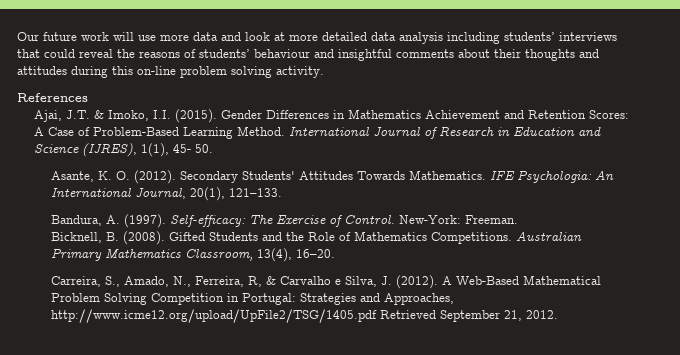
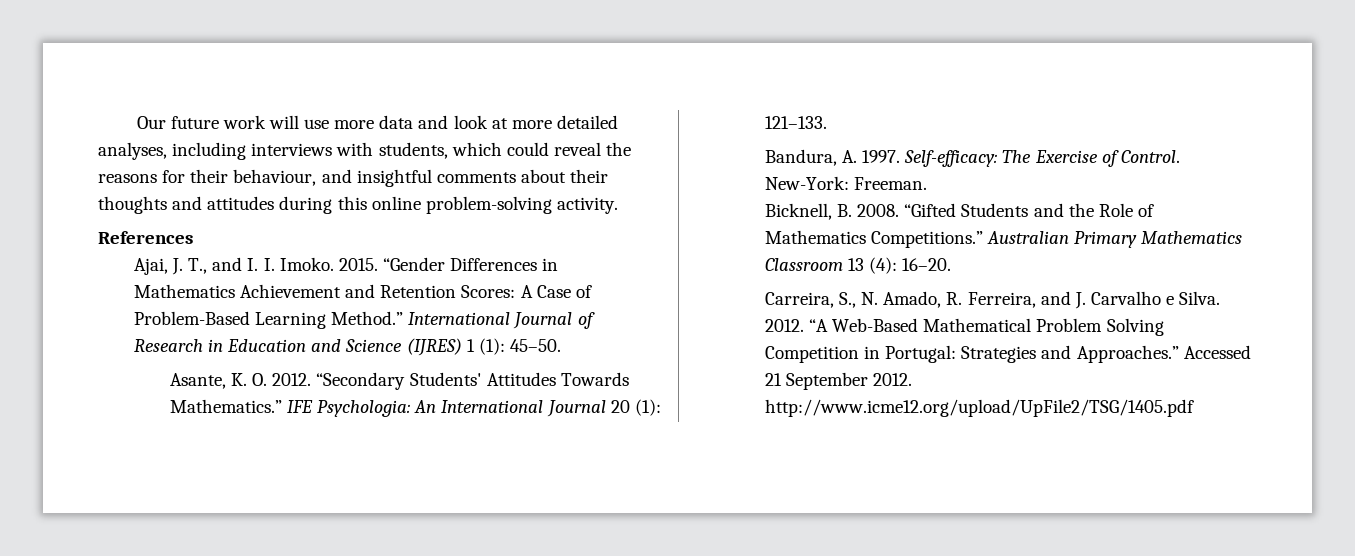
- Our future work will use more data and look at more detailed data analysis including students’ interviews that could reveal the reasons of students’ behaviour and insightful comments about their thoughts and attitudes during this on-line problem solving activity.
+ Our future work will use more data and look at more detailed analyses, including interviews with students, which could reveal the reasons for their behaviour, and insightful comments about their thoughts and attitudes during this online problem-solving activity.
- Ajai, J.T. & Imoko, I.I. (2015). Gender Differences in Mathematics Achievement and Retention Scores: A Case of Problem-Based Learning Method.
+ Ajai, J. T., and I. I. Imoko. 2015. “Gender Differences in Mathematics Achievement and Retention Scores: A Case of Problem-Based Learning Method.”
- International Journal of Research in Education and Science (IJRES), 1(1), 45- 50.
+ International Journal of Research in Education and Science (IJRES) 1 (1): 45–50.
- Asante, K. O. (2012). Secondary Students' Attitudes Towards Mathematics.
+ Asante, K. O. 2012. “Secondary Students' Attitudes Towards Mathematics.”
- IFE Psychologia: An International Journal, 20(1), 121–133.
+ IFE Psychologia: An International Journal 20 (1): 121–133.
- Bandura, A. (1997).
+ Bandura, A. 1997.
- Bicknell, B. (2008). Gifted Students and the Role of Mathematics Competitions.
+ Bicknell, B. 2008. “Gifted Students and the Role of Mathematics Competitions.”
- Australian Primary Mathematics Classroom, 13(4), 16–20.
+ Australian Primary Mathematics Classroom 13 (4): 16–20.
- Carreira, S., Amado, N., Ferreira, R, & Carvalho e Silva, J. (2012). A Web-Based Mathematical Problem Solving Competition in Portugal: Strategies and Approaches, http://www.icme12.org/upload/UpFile2/TSG/1405.pdf Retrieved September 21, 2012.
+ Carreira, S., N. Amado, R. Ferreira, and J. Carvalho e Silva. 2012. “A Web-Based Mathematical Problem Solving Competition in Portugal: Strategies and Approaches.” Accessed 21 September 2012. http://www.icme12.org/upload/UpFile2/TSG/1405.pdf

